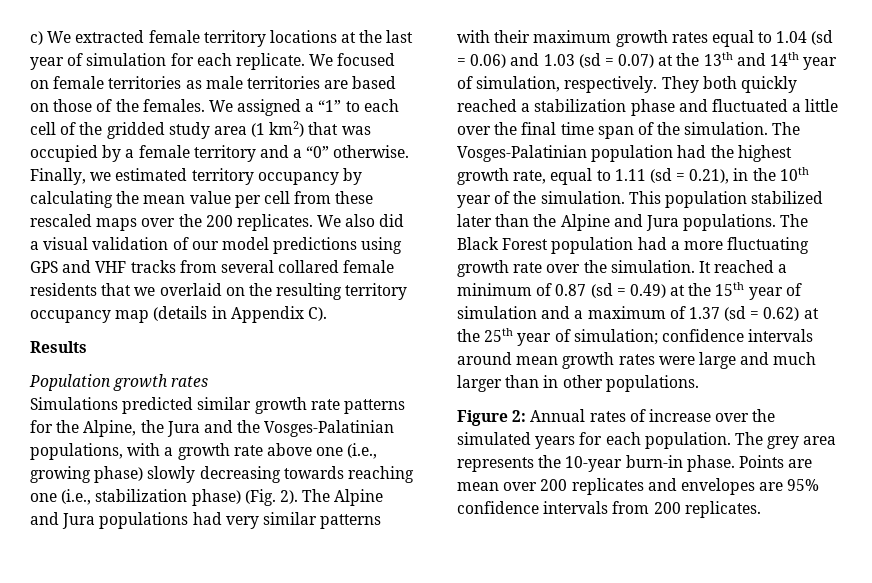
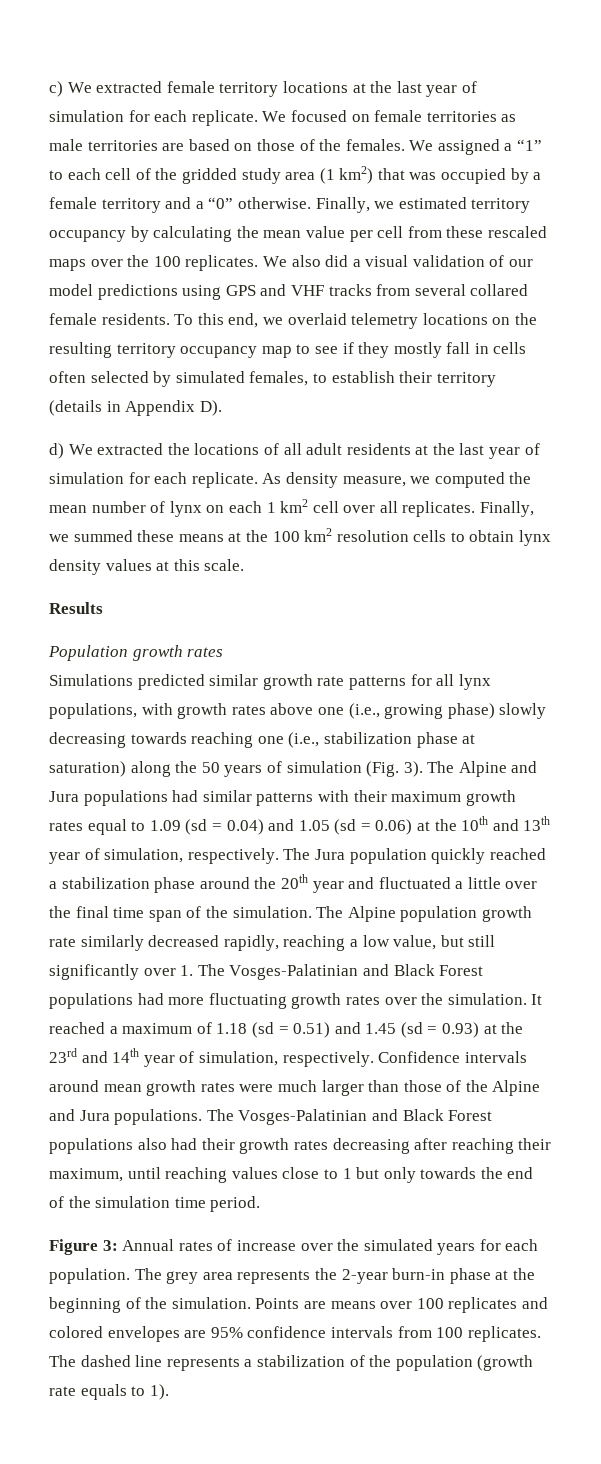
- Finally, we estimated territory occupancy by calculating the mean value per cell from these rescaled maps over the 200 replicates.
+ Finally, we estimated territory occupancy by calculating the mean value per cell from these rescaled maps over the 100 replicates.
- We also did a visual validation of our model predictions using GPS and VHF tracks from several collared female residents that we overlaid on the resulting territory occupancy map (details in Appendix C).
+ We also did a visual validation of our model predictions using GPS and VHF tracks from several collared female residents. To this end, we overlaid telemetry locations on the resulting territory occupancy map to see if they mostly fall in cells often selected by simulated females, to establish their territory (details in Appendix D).
+ d) We extracted the locations of all adult residents at the last year of simulation for each replicate. As density measure, we computed the mean number of lynx on each 1 km2 cell over all replicates. Finally, we summed these means at the 100 km2 resolution cells to obtain lynx density values at this scale.
- Simulations predicted similar growth rate patterns for the Alpine, the Jura and the Vosges-Palatinian populations, with a growth rate above one (i.e., growing phase) slowly decreasing towards reaching one (i.e., stabilization phase) (Fig. 2).
+ Simulations predicted similar growth rate patterns for all lynx populations, with growth rates above one (i.e., growing phase) slowly decreasing towards reaching one (i.e., stabilization phase at saturation) along the 50 years of simulation (Fig. 3).
- The Alpine and Jura populations had very similar patterns with their maximum growth rates equal to 1.04 (sd = 0.06) and 1.03 (sd = 0.07) at the 13th and 14th year of simulation, respectively. They both quickly reached a stabilization phase and fluctuated a little over the final time span of the simulation.
+ The Alpine and Jura populations had similar patterns with their maximum growth rates equal to 1.09 (sd = 0.04) and 1.05 (sd = 0.06) at the 10th and 13th year of simulation, respectively. The Jura population quickly reached a stabilization phase around the 20th year and fluctuated a little over the final time span of the simulation.
- The Vosges-Palatinian population had the highest growth rate, equal to 1.11 (sd = 0.21), in the 10th year of the simulation. This population stabilized later than the Alpine and Jura populations.
+ The Alpine population growth rate similarly decreased rapidly, reaching a low value, but still significantly over 1. The Vosges-Palatinian and Black Forest populations had more fluctuating growth rates over the simulation. It reached a maximum of 1.18 (sd = 0.51) and 1.45 (sd = 0.93) at the 23rd and 14th year of simulation, respectively. Confidence intervals around mean growth rates were much larger than those of the Alpine and Jura populations.
- The Black Forest population had a more fluctuating growth rate over the simulation. It reached a minimum of 0.87 (sd = 0.49) at the 15th year of simulation and a maximum of 1.37 (sd = 0.62) at the 25th year of simulation; confidence intervals around mean growth rates were large and much larger than in other populations.
+ The Vosges-Palatinian and Black Forest populations also had their growth rates decreasing after reaching their maximum, until reaching values close to 1 but only towards the end of the simulation time period.
- Figure 2: Annual rates of increase over the simulated years for each population.
+ Figure 3: Annual rates of increase over the simulated years for each population.
- The grey area represents the 10-year burn-in phase. Points are mean over 200 replicates and envelopes are 95% confidence intervals from 200 replicates.
+ The grey area represents the 2-year burn-in phase at the beginning of the simulation. Points are means over 100 replicates and colored envelopes are 95% confidence intervals from 100 replicates. The dashed line represents a stabilization of the population (growth rate equals to 1).

